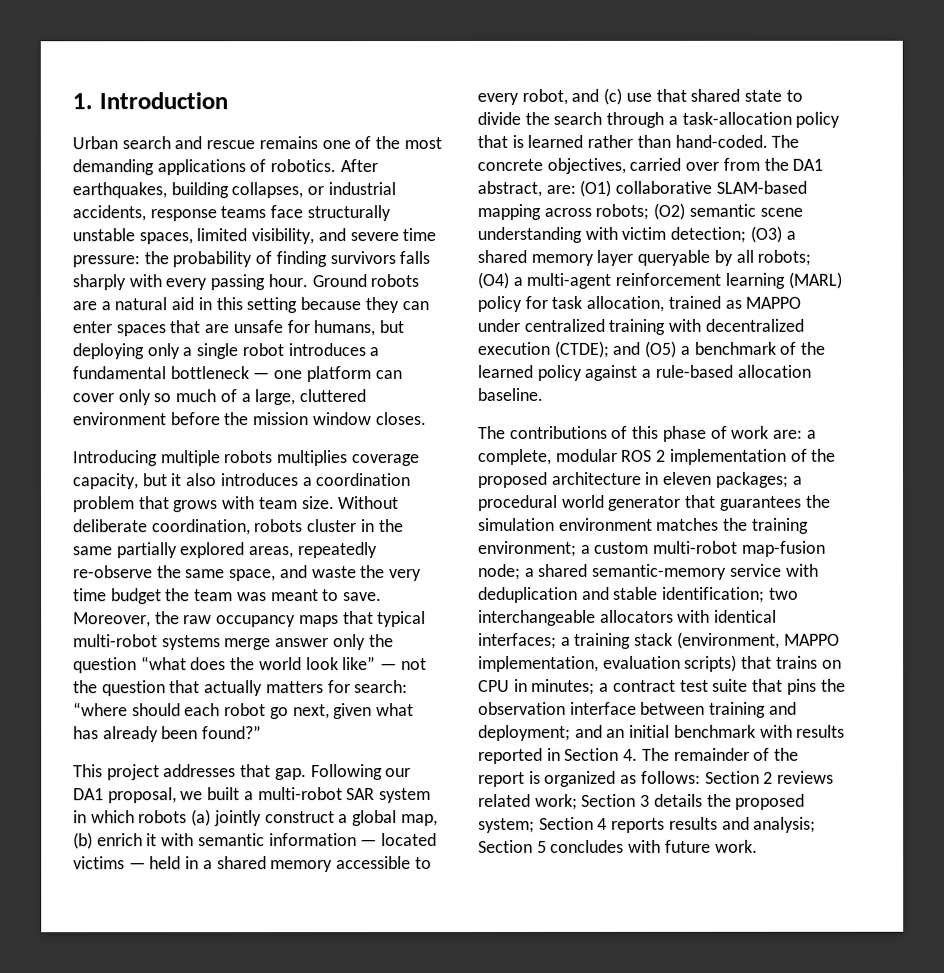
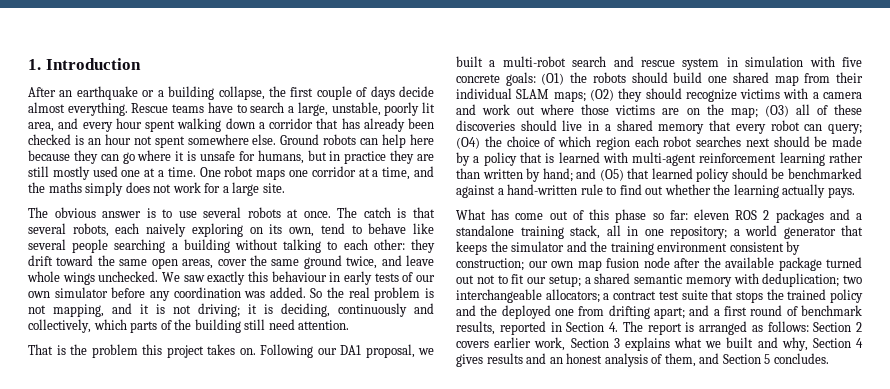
- Urban search and rescue remains one of the most demanding applications of robotics. After earthquakes, building collapses, or industrial accidents, response teams face structurally unstable spaces, limited visibility, and severe time pressure: the probability of finding survivors falls sharply with every passing hour. Ground robots are a natural aid in this setting because they can enter spaces that are unsafe for humans, but deploying only a single robot introduces a fundamental bottleneck — one platform can cover only so much of a large, cluttered environment before the mission window closes.
- Introducing multiple robots multiplies coverage capacity, but it also introduces a coordination problem that grows with team size. Without deliberate coordination, robots cluster in the same partially explored areas, repeatedly re-observe the same space, and waste the very time budget the team was meant to save. Moreover, the raw occupancy maps that typical multi-robot systems merge answer only the question “what does the world look like” — not the question that actually matters for search: “where should each robot go next, given what has already been found?”
- This project addresses that gap.
+ After an earthquake or a building collapse, the first couple of days decide almost everything. Rescue teams have to search a large, unstable, poorly lit area, and every hour spent walking down a corridor that has already been checked is an hour not spent somewhere else. Ground robots can help here because they can go where it is unsafe for humans, but in practice they are still mostly used one at a time. One robot maps one corridor at a time, and the maths simply does not work for a large site.
+ The obvious answer is to use several robots at once. The catch is that several robots, each naively exploring on its own, tend to behave like several people searching a building without talking to each other: they drift toward the same open areas, cover the same ground twice, and leave whole wings unchecked. We saw exactly this behaviour in early tests of our own simulator before any coordination was added. So the real problem is not mapping, and it is not driving; it is deciding, continuously and collectively, which parts of the building still need attention.
+ That is the problem this project takes on.
- Following our DA1 proposal, we built a multi-robot SAR system in which robots (a) jointly construct a global map, (b) enrich it with semantic information — located victims — held in a shared memory accessible to every robot, and (c) use that shared state to divide the search through a task-allocation policy that is learned rather than hand-coded. The concrete objectives, carried over from the DA1 abstract, are: (O1) collaborative SLAM-based mapping across robots; (O2) semantic scene understanding with victim detection; (O3) a shared memory layer queryable by all robots; (O4) a multi-agent reinforcement learning (MARL) policy for task allocation, trained as MAPPO under centralized training with decentralized execution (CTDE); and (O5) a benchmark of the learned policy against a rule-based allocation baseline.
- The contributions of this phase of work are: a complete, modular ROS 2 implementation of the proposed architecture in eleven packages; a procedural world generator that guarantees the simulation environment matches the training environment; a custom multi-robot map-fusion node; a shared semantic-memory service with deduplication and stable identification; two interchangeable allocators with identical interfaces; a training stack (environment, MAPPO implementation, evaluation scripts) that trains on CPU in minutes; a contract test suite that pins the observation interface between training and deployment; and an initial benchmark with results reported in Section 4. The remainder of the report is organized as follows: Section 2 reviews related work; Section 3 details the proposed system; Section 4 reports results and analysis; Section 5 concludes with future work.
+ Following our DA1 proposal, we built a multi-robot search and rescue system in simulation with five concrete goals: (O1) the robots should build one shared map from their individual SLAM maps; (O2) they should recognize victims with a camera and work out where those victims are on the map; (O3) all of these discoveries should live in a shared memory that every robot can query; (O4) the choice of which region each robot searches next should be made by a policy that is learned with multi-agent reinforcement learning rather than written by hand; and (O5) that learned policy should be benchmarked against a hand-written rule to find out whether the learning actually pays.
+ What has come out of this phase so far: eleven ROS 2 packages and a standalone training stack, all in one repository; a world generator that keeps the simulator and the training environment consistent by construction; our own map fusion node after the available package turned out not to fit our setup; a shared semantic memory with deduplication; two interchangeable allocators; a contract test suite that stops the trained policy and the deployed one from drifting apart; and a first round of benchmark results, reported in Section 4. The report is arranged as follows: Section 2 covers earlier work, Section 3 explains what we built and why, Section 4 gives results and an honest analysis of them, and Section 5 concludes.

